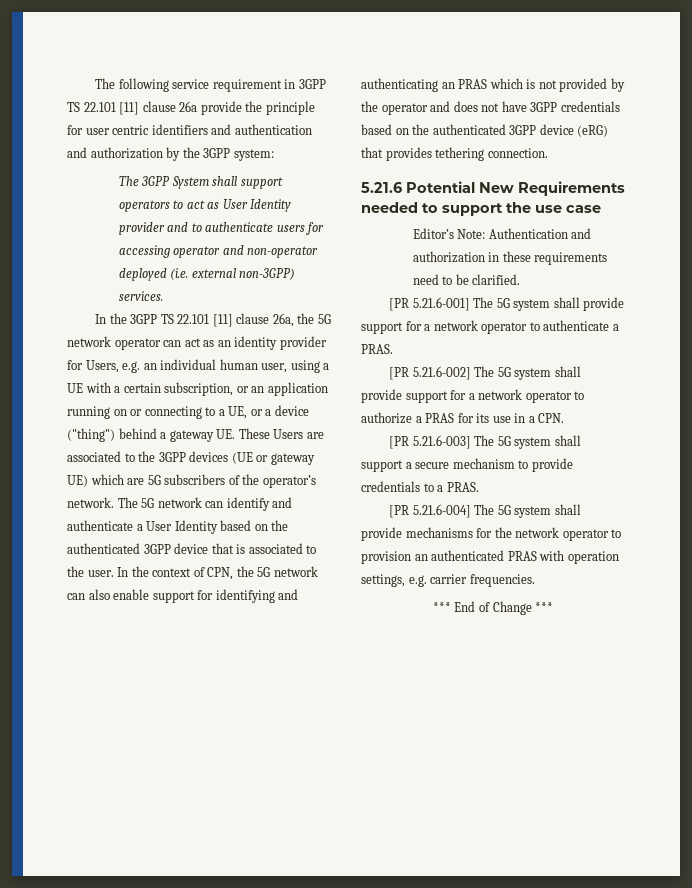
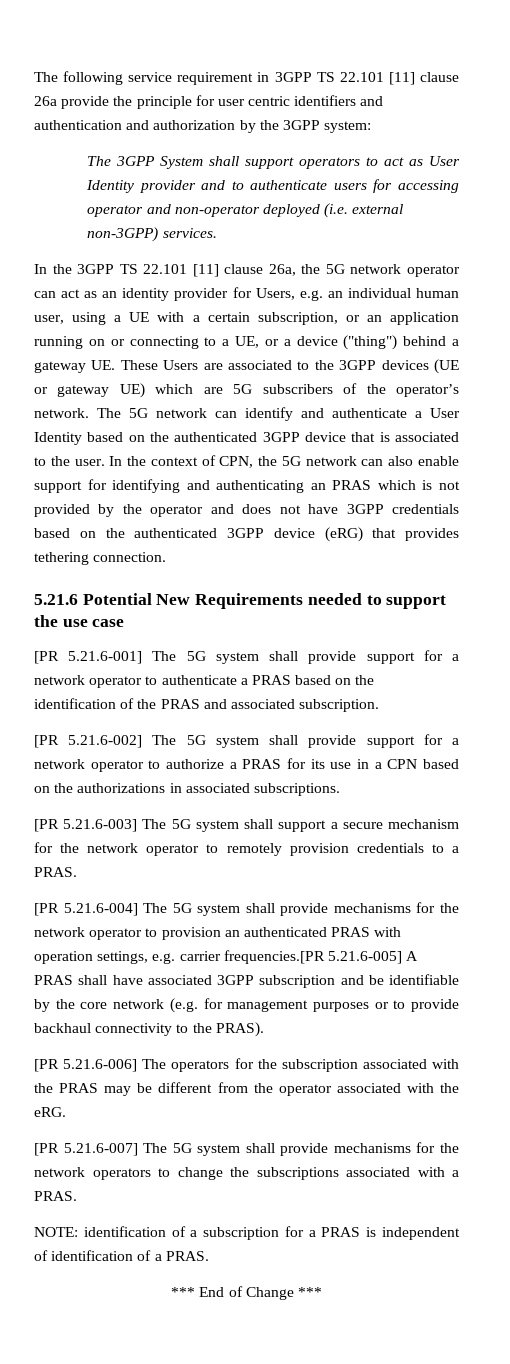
- Editor’s Note: Authentication and authorization in these requirements need to be clarified.
- [PR 5.21.6-001] The 5G system shall provide support for a network operator to authenticate a PRAS.
+ [PR 5.21.6-001] The 5G system shall provide support for a network operator to authenticate a PRAS based on the identification of the PRAS and associated subscription.
- [PR 5.21.6-002] The 5G system shall provide support for a network operator to authorize a PRAS for its use in a CPN.
+ [PR 5.21.6-002] The 5G system shall provide support for a network operator to authorize a PRAS for its use in a CPN based on the authorizations in associated subscriptions.
- [PR 5.21.6-003] The 5G system shall support a secure mechanism to provide credentials to a PRAS.
+ [PR 5.21.6-003] The 5G system shall support a secure mechanism for the network operator to remotely provision credentials to a PRAS.
- [PR 5.21.6-004] The 5G system shall provide mechanisms for the network operator to provision an authenticated PRAS with operation settings, e.g. carrier frequencies.
+ [PR 5.21.6-004] The 5G system shall provide mechanisms for the network operator to provision an authenticated PRAS with operation settings, e.g. carrier frequencies.[PR 5.21.6-005] A PRAS shall have associated 3GPP subscription and be identifiable by the core network (e.g. for management purposes or to provide backhaul connectivity to the PRAS).
+ [PR 5.21.6-006] The operators for the subscription associated with the PRAS may be different from the operator associated with the eRG.
+ [PR 5.21.6-007] The 5G system shall provide mechanisms for the network operators to change the subscriptions associated with a PRAS.
+ NOTE: identification of a subscription for a PRAS is independent of identification of a PRAS.

